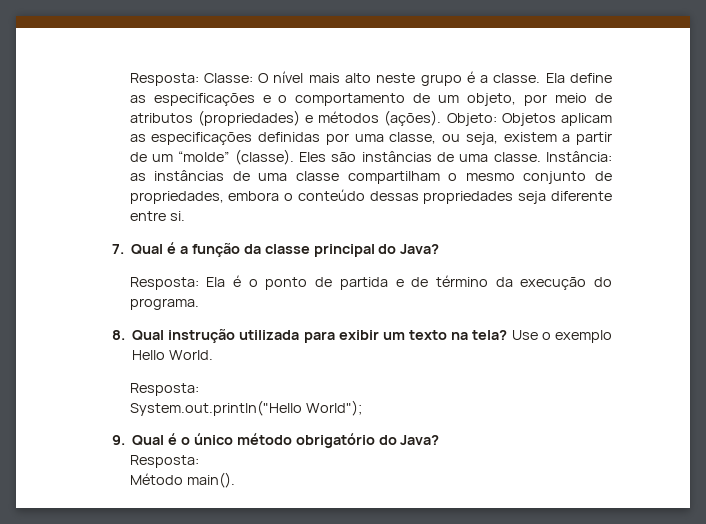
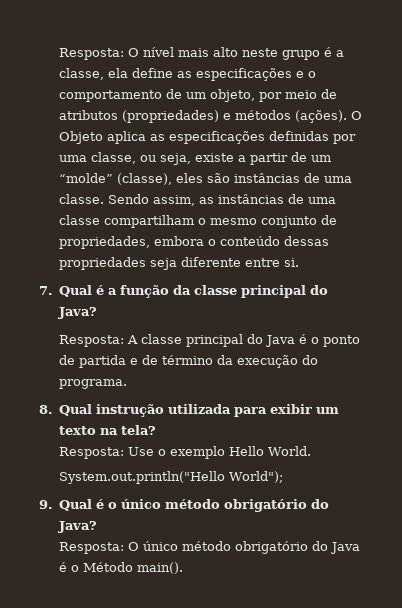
- Resposta: Classe: O nível mais alto neste grupo é a classe. Ela define as especificações e o comportamento de um objeto, por meio de atributos (propriedades) e métodos (ações).
+ Resposta: O nível mais alto neste grupo é a classe, ela define as especificações e o comportamento de um objeto, por meio de atributos (propriedades) e métodos (ações).
- Objeto: Objetos aplicam as especificações definidas por uma classe, ou seja, existem a partir de um “molde” (classe). Eles são instâncias de uma classe.
+ O Objeto aplica as especificações definidas por uma classe, ou seja, existe a partir de um “molde” (classe), eles são instâncias de uma classe.
- Instância: as instâncias de uma classe compartilham o mesmo conjunto de propriedades, embora o conteúdo dessas propriedades seja diferente entre si.
+ Sendo assim, as instâncias de uma classe compartilham o mesmo conjunto de propriedades, embora o conteúdo dessas propriedades seja diferente entre si.
- Resposta: Ela é o ponto de partida e de término da execução do programa.
+ Resposta: A classe principal do Java é o ponto de partida e de término da execução do programa.
- 8. Qual instrução utilizada para exibir um texto na tela? Use o exemplo Hello World.
- Resposta:
+ 8. Qual instrução utilizada para exibir um texto na tela?
+ Resposta: Use o exemplo Hello World.
  9. Qual é o único método obrigatório do Java?
- Resposta:
- Método main().
+ Resposta: O único método obrigatório do Java é o Método main().

